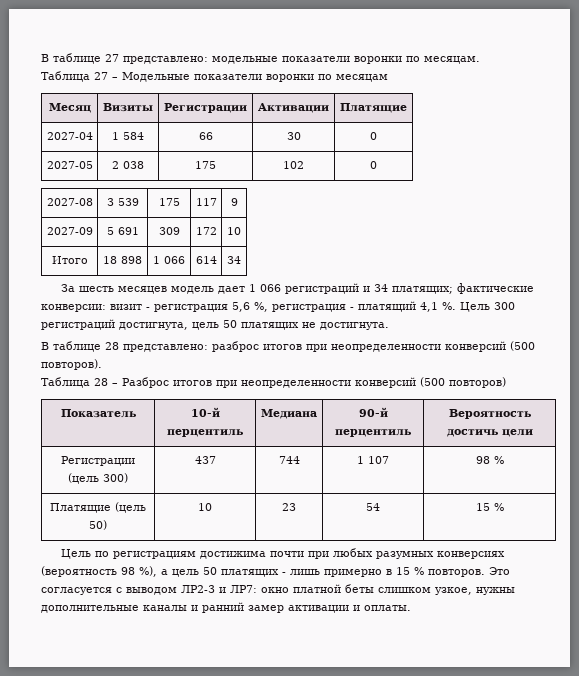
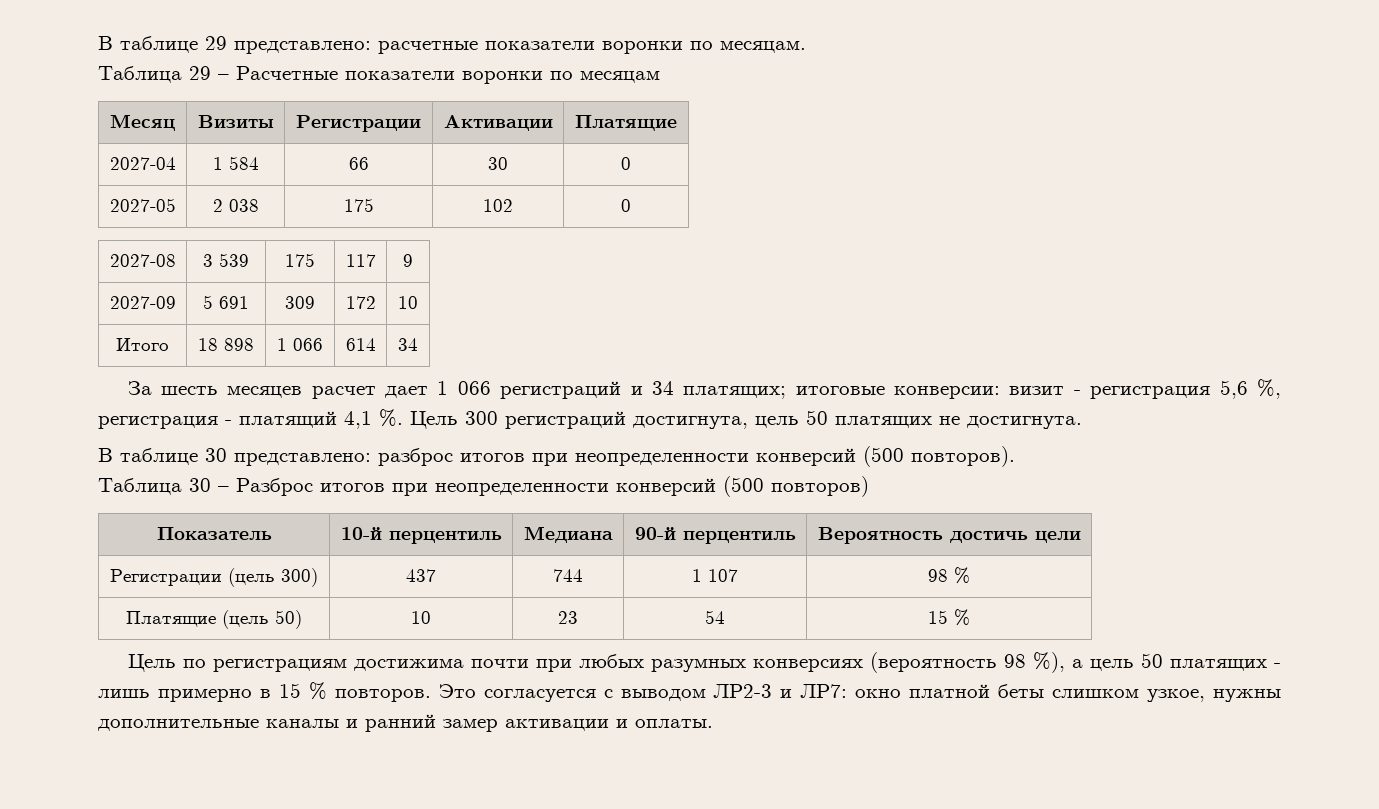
- В таблице 27 представлено: модельные показатели воронки по месяцам.
+ В таблице 29 представлено: расчетные показатели воронки по месяцам.
- Таблица 27 – Модельные показатели воронки по месяцам
+ Таблица 29 – Расчетные показатели воронки по месяцам
- За шесть месяцев модель дает 1 066 регистраций и 34 платящих; фактические конверсии: визит - регистрация 5,6 %, регистрация - платящий 4,1 %.
+ За шесть месяцев расчет дает 1 066 регистраций и 34 платящих; итоговые конверсии: визит - регистрация 5,6 %, регистрация - платящий 4,1 %.
- В таблице 28 представлено: разброс итогов при неопределенности конверсий (500 повторов).
+ В таблице 30 представлено: разброс итогов при неопределенности конверсий (500 повторов).
- Таблица 28 – Разброс итогов при неопределенности конверсий (500 повторов)
+ Таблица 30 – Разброс итогов при неопределенности конверсий (500 повторов)

